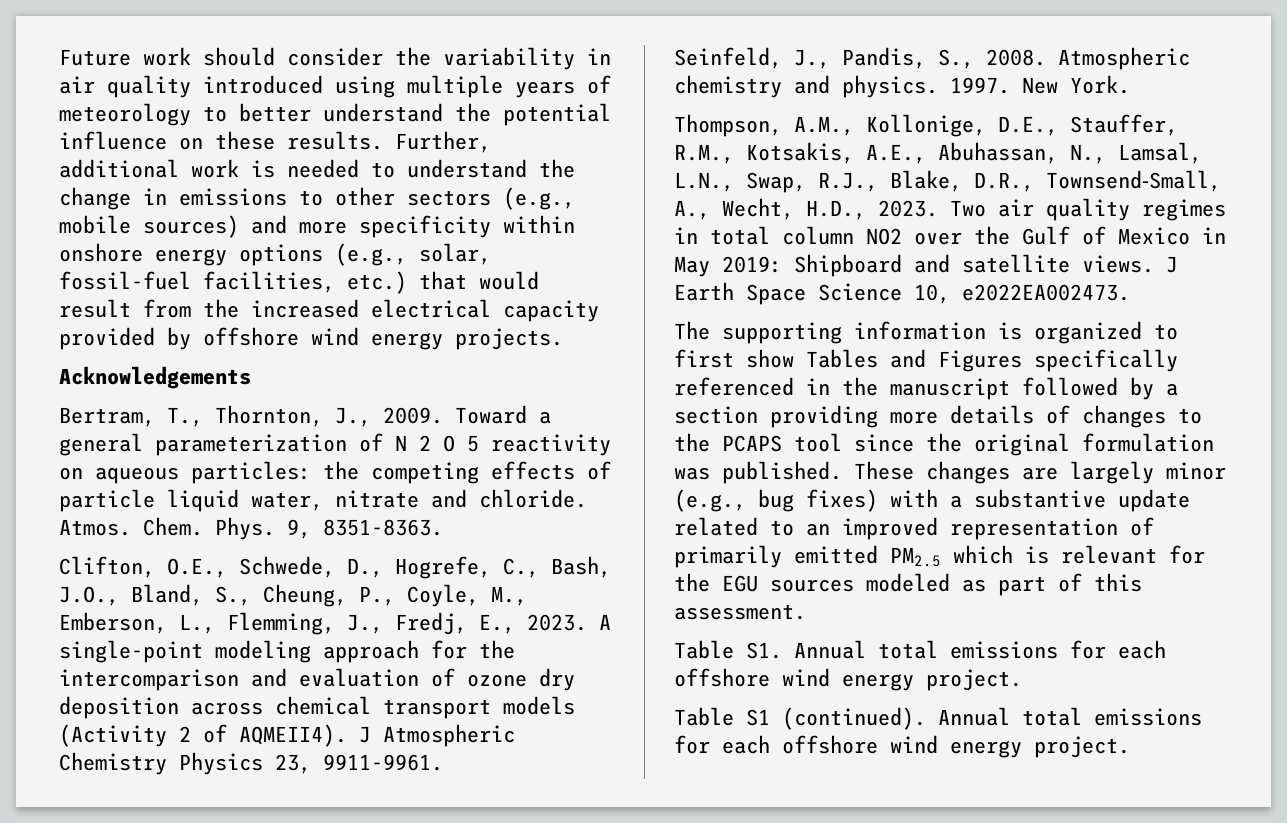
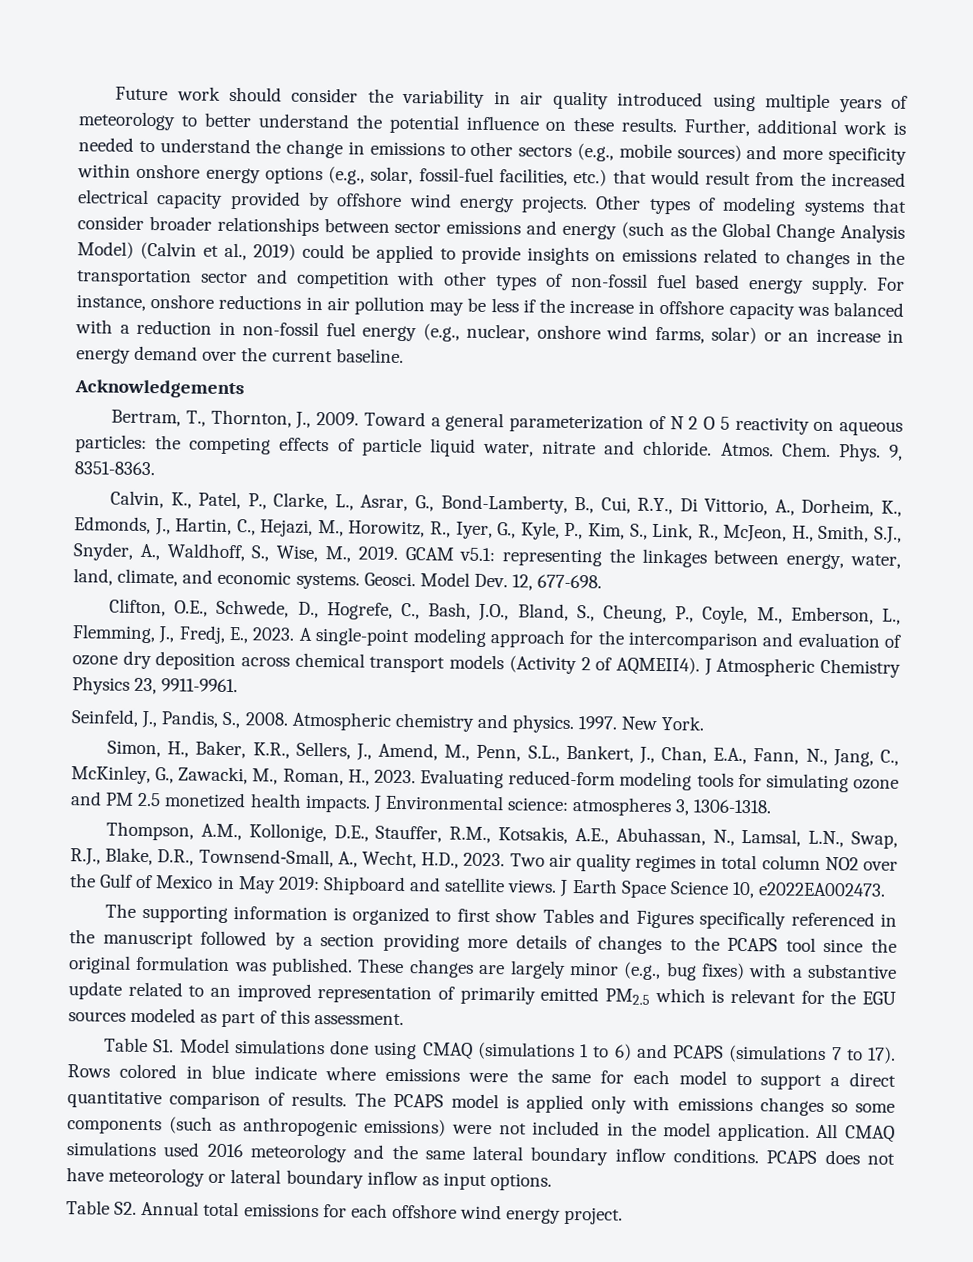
+ Other types of modeling systems that consider broader relationships between sector emissions and energy (such as the Global Change Analysis Model) (Calvin et al., 2019) could be applied to provide insights on emissions related to changes in the transportation sector and competition with other types of non-fossil fuel based energy supply. For instance, onshore reductions in air pollution may be less if the increase in offshore capacity was balanced with a reduction in non-fossil fuel energy (e.g., nuclear, onshore wind farms, solar) or an increase in energy demand over the current baseline.
+ Calvin, K., Patel, P., Clarke, L., Asrar, G., Bond-Lamberty, B., Cui, R.Y., Di Vittorio, A., Dorheim, K., Edmonds, J., Hartin, C., Hejazi, M., Horowitz, R., Iyer, G., Kyle, P., Kim, S., Link, R., McJeon, H., Smith, S.J., Snyder, A., Waldhoff, S., Wise, M., 2019. GCAM v5.1: representing the linkages between energy, water, land, climate, and economic systems. Geosci. Model Dev. 12, 677-698.
+ Simon, H., Baker, K.R., Sellers, J., Amend, M., Penn, S.L., Bankert, J., Chan, E.A., Fann, N., Jang, C., McKinley, G., Zawacki, M., Roman, H., 2023. Evaluating reduced-form modeling tools for simulating ozone and PM 2.5 monetized health impacts. J Environmental science: atmospheres 3, 1306-1318.
- Table S1. Annual total emissions for each offshore wind energy project.
- Table S1 (continued). Annual total emissions for each offshore wind energy project.
+ Table S1. Model simulations done using CMAQ (simulations 1 to 6) and PCAPS (simulations 7 to 17). Rows colored in blue indicate where emissions were the same for each model to support a direct quantitative comparison of results. The PCAPS model is applied only with emissions changes so some components (such as anthropogenic emissions) were not included in the model application. All CMAQ simulations used 2016 meteorology and the same lateral boundary inflow conditions. PCAPS does not have meteorology or lateral boundary inflow as input options.
+ Table S2. Annual total emissions for each offshore wind energy project.

